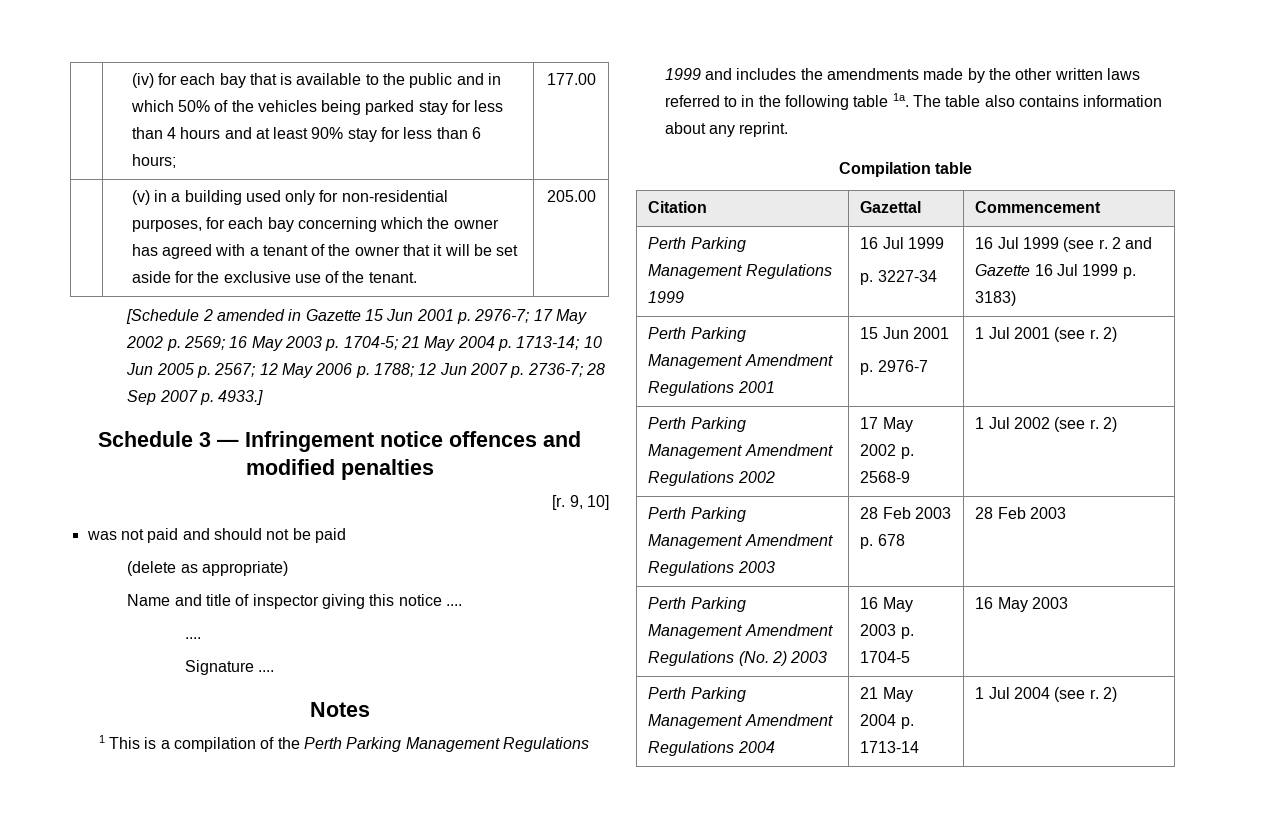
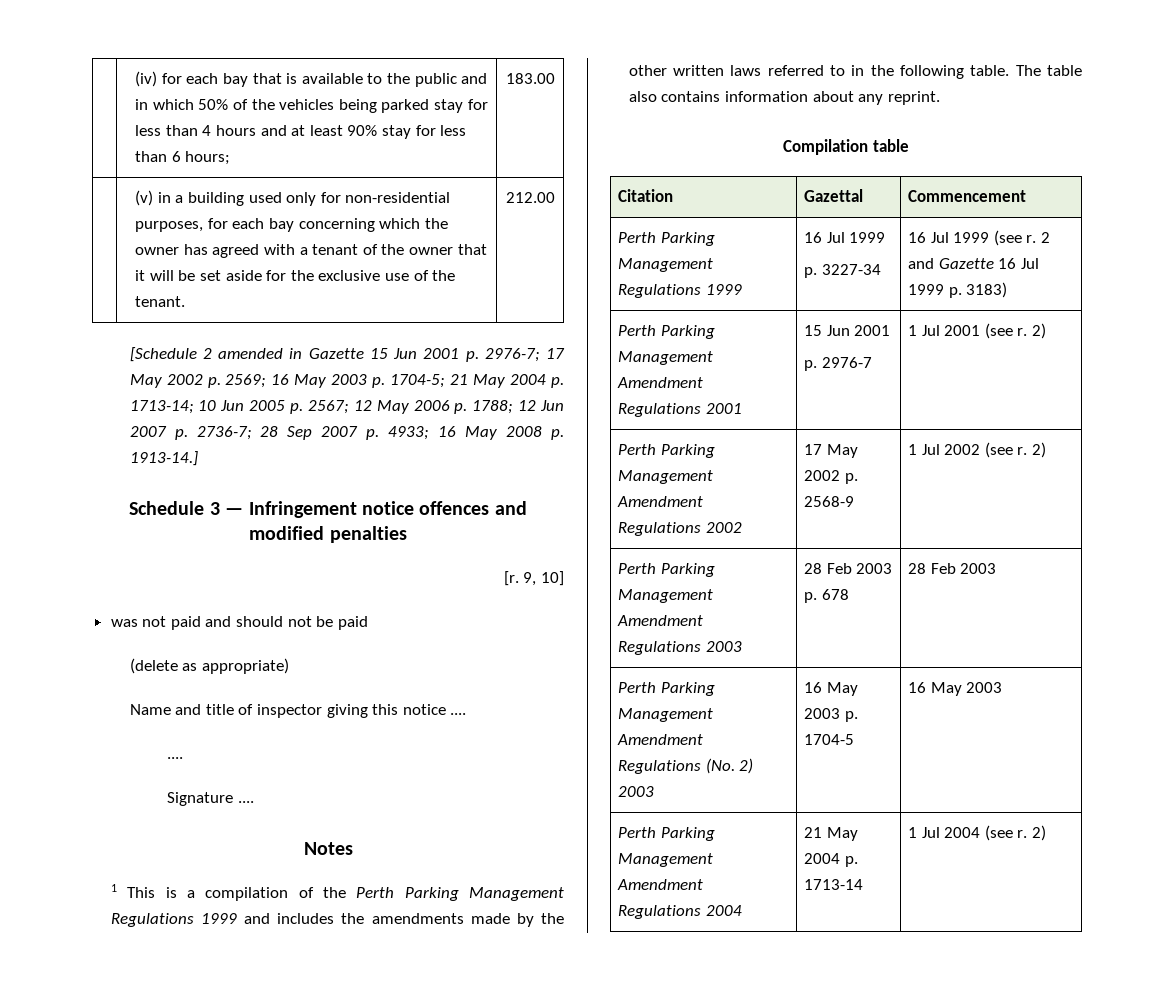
- | (iv) for each bay that is available to the public and in which 50% of the vehicles being parked stay for less than 4 hours and at least 90% stay for less than 6 hours; | 177.00
+ | (iv) for each bay that is available to the public and in which 50% of the vehicles being parked stay for less than 4 hours and at least 90% stay for less than 6 hours; | 183.00
- | (v) in a building used only for non-residential purposes, for each bay concerning which the owner has agreed with a tenant of the owner that it will be set aside for the exclusive use of the tenant. | 205.00
+ | (v) in a building used only for non-residential purposes, for each bay concerning which the owner has agreed with a tenant of the owner that it will be set aside for the exclusive use of the tenant. | 212.00
- [Schedule 2 amended in Gazette 15 Jun 2001 p. 2976-7; 17 May 2002 p. 2569; 16 May 2003 p. 1704-5; 21 May 2004 p. 1713-14; 10 Jun 2005 p. 2567; 12 May 2006 p. 1788; 12 Jun 2007 p. 2736-7; 28 Sep 2007 p. 4933.]
+ [Schedule 2 amended in Gazette 15 Jun 2001 p. 2976-7; 17 May 2002 p. 2569; 16 May 2003 p. 1704-5; 21 May 2004 p. 1713-14; 10 Jun 2005 p. 2567; 12 May 2006 p. 1788; 12 Jun 2007 p. 2736-7; 28 Sep 2007 p. 4933; 16 May 2008 p. 1913-14.]
- 1 This is a compilation of the Perth Parking Management Regulations 1999 and includes the amendments made by the other written laws referred to in the following table 1a.
+ 1 This is a compilation of the Perth Parking Management Regulations 1999 and includes the amendments made by the other written laws referred to in the following table.

